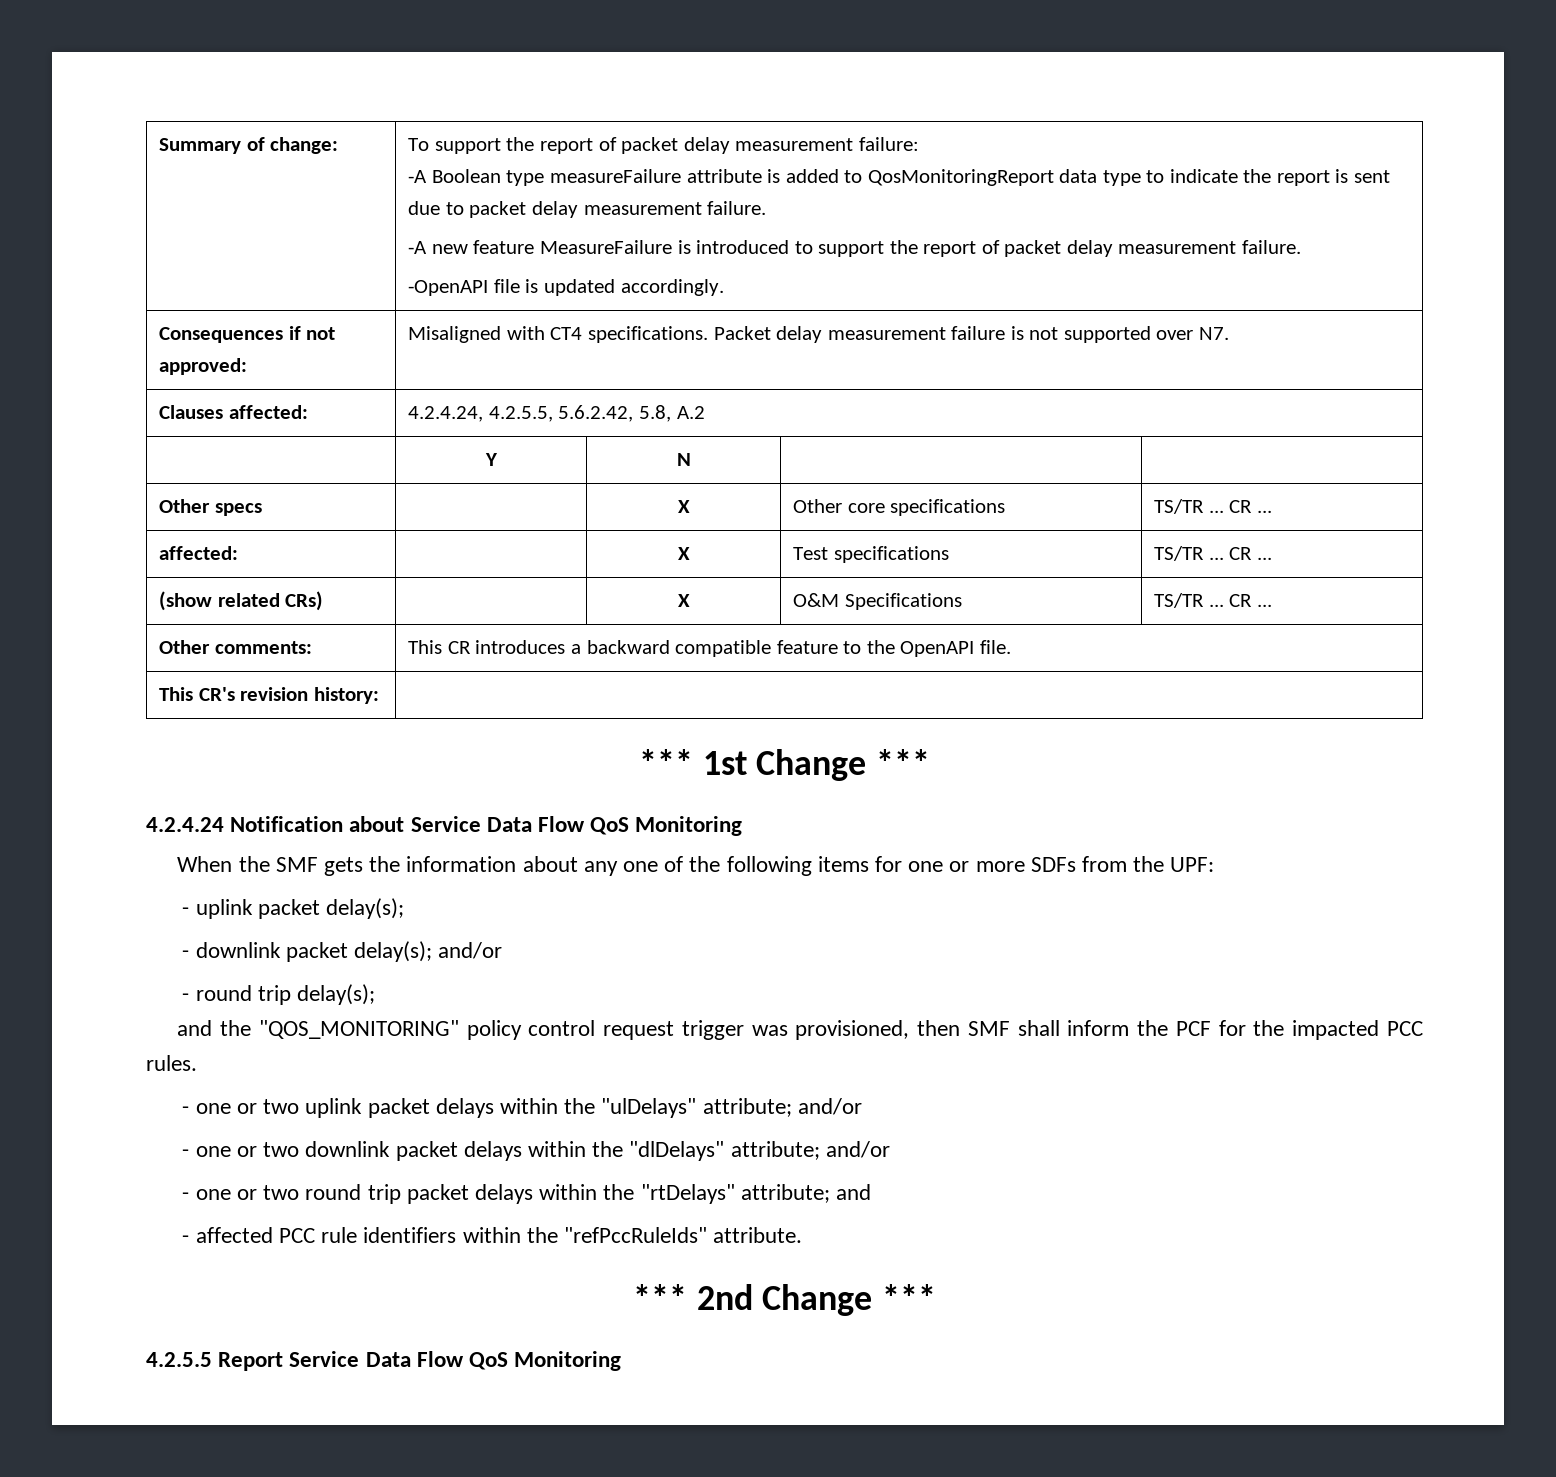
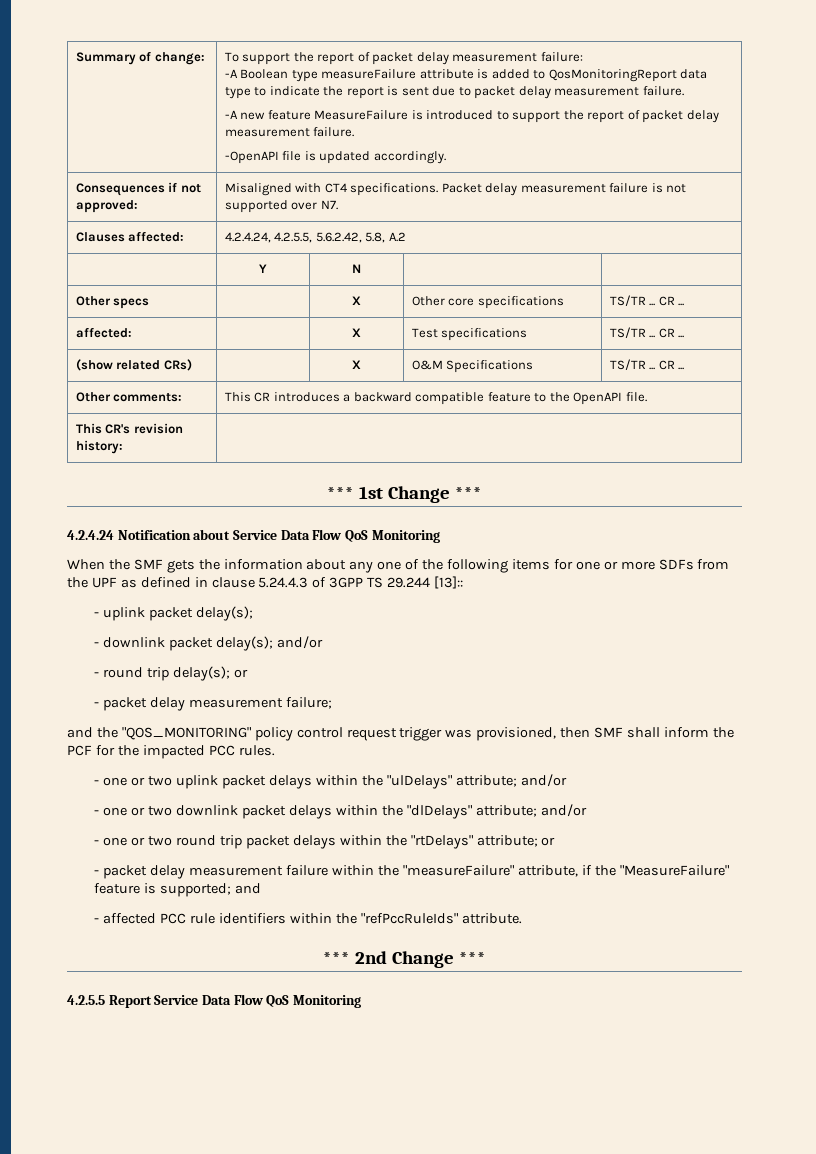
- When the SMF gets the information about any one of the following items for one or more SDFs from the UPF:
+ When the SMF gets the information about any one of the following items for one or more SDFs from the UPF as defined in clause 5.24.4.3 of 3GPP TS 29.244 [13]::
- - round trip delay(s);
+ - round trip delay(s); or
+ - packet delay measurement failure;
- - one or two round trip packet delays within the "rtDelays" attribute; and
+ - one or two round trip packet delays within the "rtDelays" attribute; or
+ - packet delay measurement failure within the "measureFailure" attribute, if the "MeasureFailure" feature is supported; and

